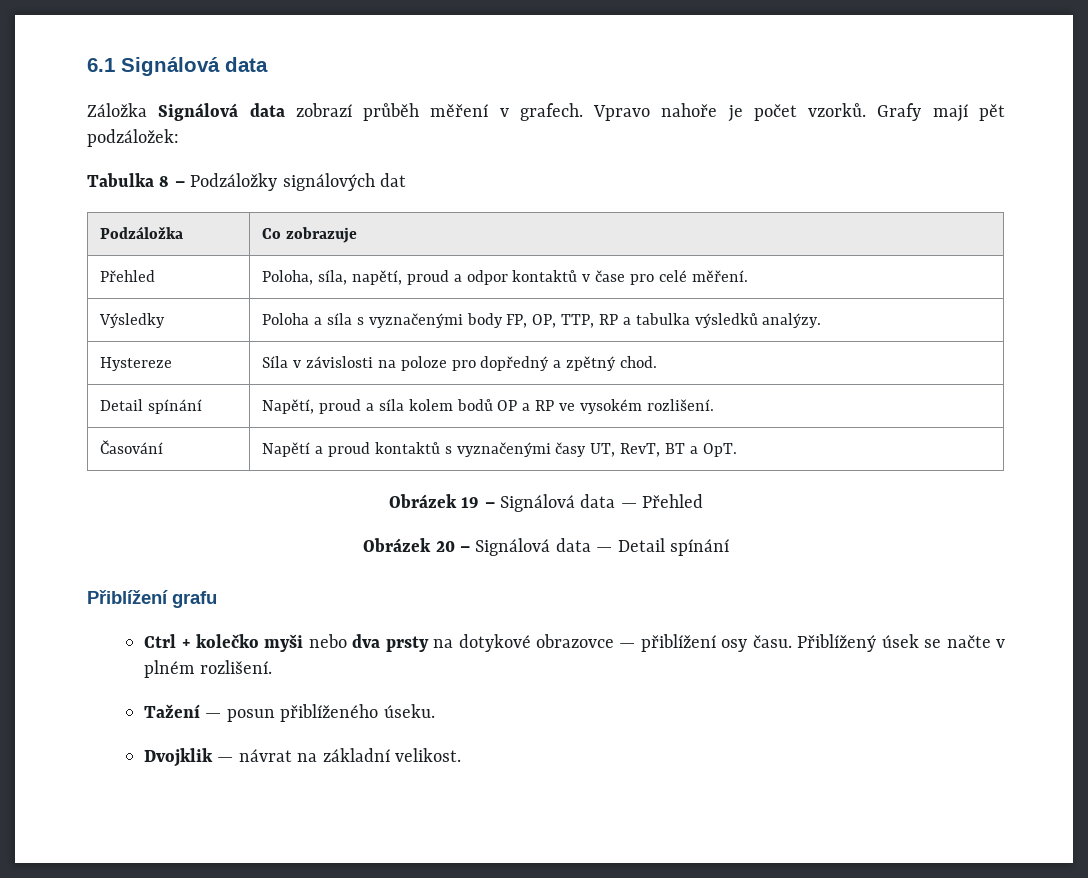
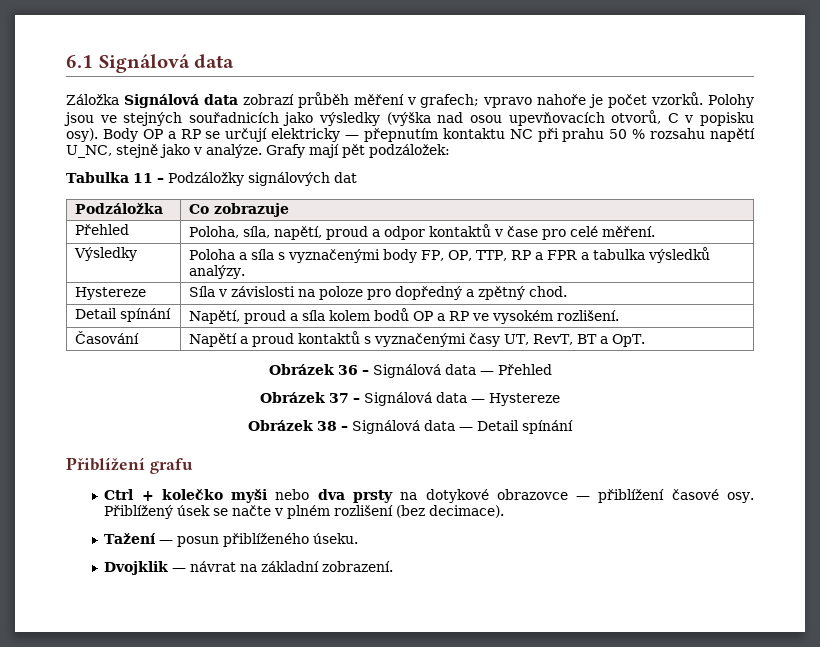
- Záložka Signálová data zobrazí průběh měření v grafech. Vpravo nahoře je počet vzorků.
+ Záložka Signálová data zobrazí průběh měření v grafech; vpravo nahoře je počet vzorků.
+ Polohy jsou ve stejných souřadnicích jako výsledky (výška nad osou upevňovacích otvorů, C v popisku osy). Body OP a RP se určují elektricky — přepnutím kontaktu NC při prahu 50 % rozsahu napětí U_NC, stejně jako v analýze.
- Tabulka 8 – Podzáložky signálových dat
+ Tabulka 11 – Podzáložky signálových dat
- Výsledky | Poloha a síla s vyznačenými body FP, OP, TTP, RP a tabulka výsledků analýzy.
+ Výsledky | Poloha a síla s vyznačenými body FP, OP, TTP, RP a FPR a tabulka výsledků analýzy.
- Obrázek 19 – Signálová data — Přehled
+ Obrázek 36 – Signálová data — Přehled
- Obrázek 20 – Signálová data — Detail spínání
+ Obrázek 37 – Signálová data — Hystereze
+ Obrázek 38 – Signálová data — Detail spínání
- Ctrl + kolečko myši nebo dva prsty na dotykové obrazovce — přiblížení osy času.
+ Ctrl + kolečko myši nebo dva prsty na dotykové obrazovce — přiblížení časové osy.
- Přiblížený úsek se načte v plném rozlišení.
+ Přiblížený úsek se načte v plném rozlišení (bez decimace).
- Dvojklik — návrat na základní velikost.
+ Dvojklik — návrat na základní zobrazení.

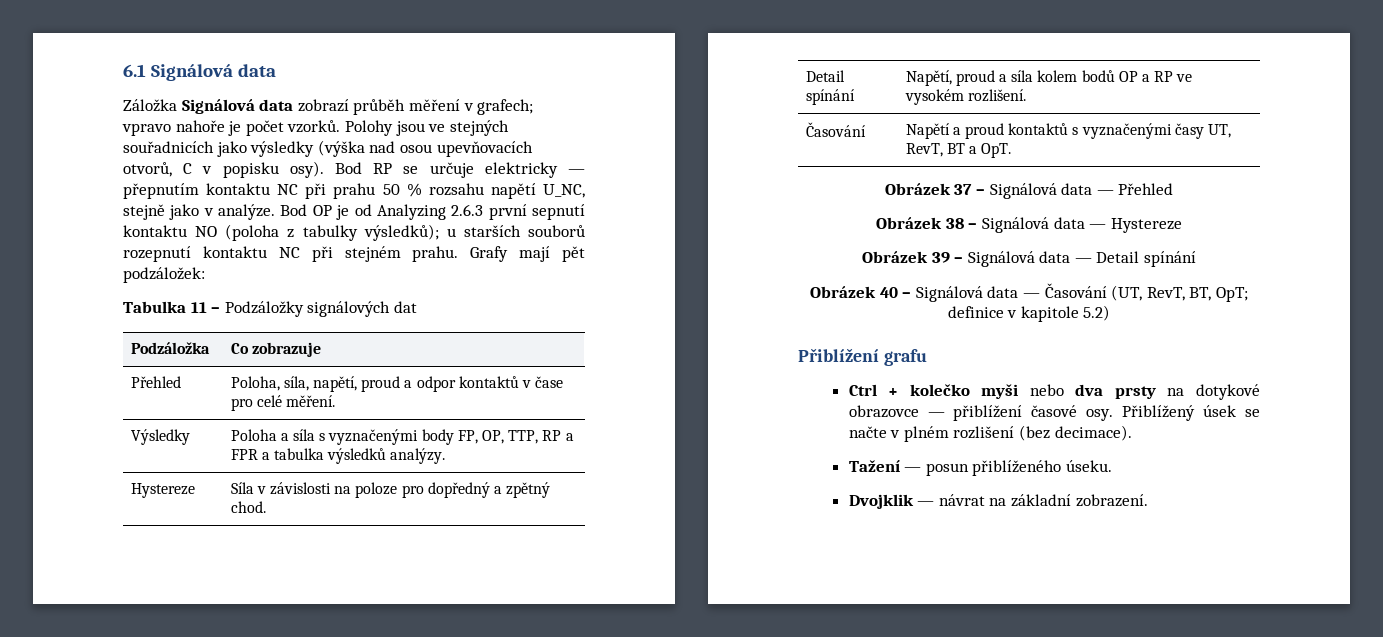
- Body OP a RP se určují elektricky — přepnutím kontaktu NC při prahu 50 % rozsahu napětí U_NC, stejně jako v analýze.
+ Bod RP se určuje elektricky — přepnutím kontaktu NC při prahu 50 % rozsahu napětí U_NC, stejně jako v analýze.
+ Bod OP je od Analyzing 2.6.3 první sepnutí kontaktu NO (poloha z tabulky výsledků); u starších souborů rozepnutí kontaktu NC při stejném prahu.
- Obrázek 36 – Signálová data — Přehled
+ Obrázek 37 – Signálová data — Přehled
- Obrázek 37 – Signálová data — Hystereze
+ Obrázek 38 – Signálová data — Hystereze
- Obrázek 38 – Signálová data — Detail spínání
+ Obrázek 39 – Signálová data — Detail spínání
+ Obrázek 40 – Signálová data — Časování (UT, RevT, BT, OpT; definice v kapitole 5.2)

